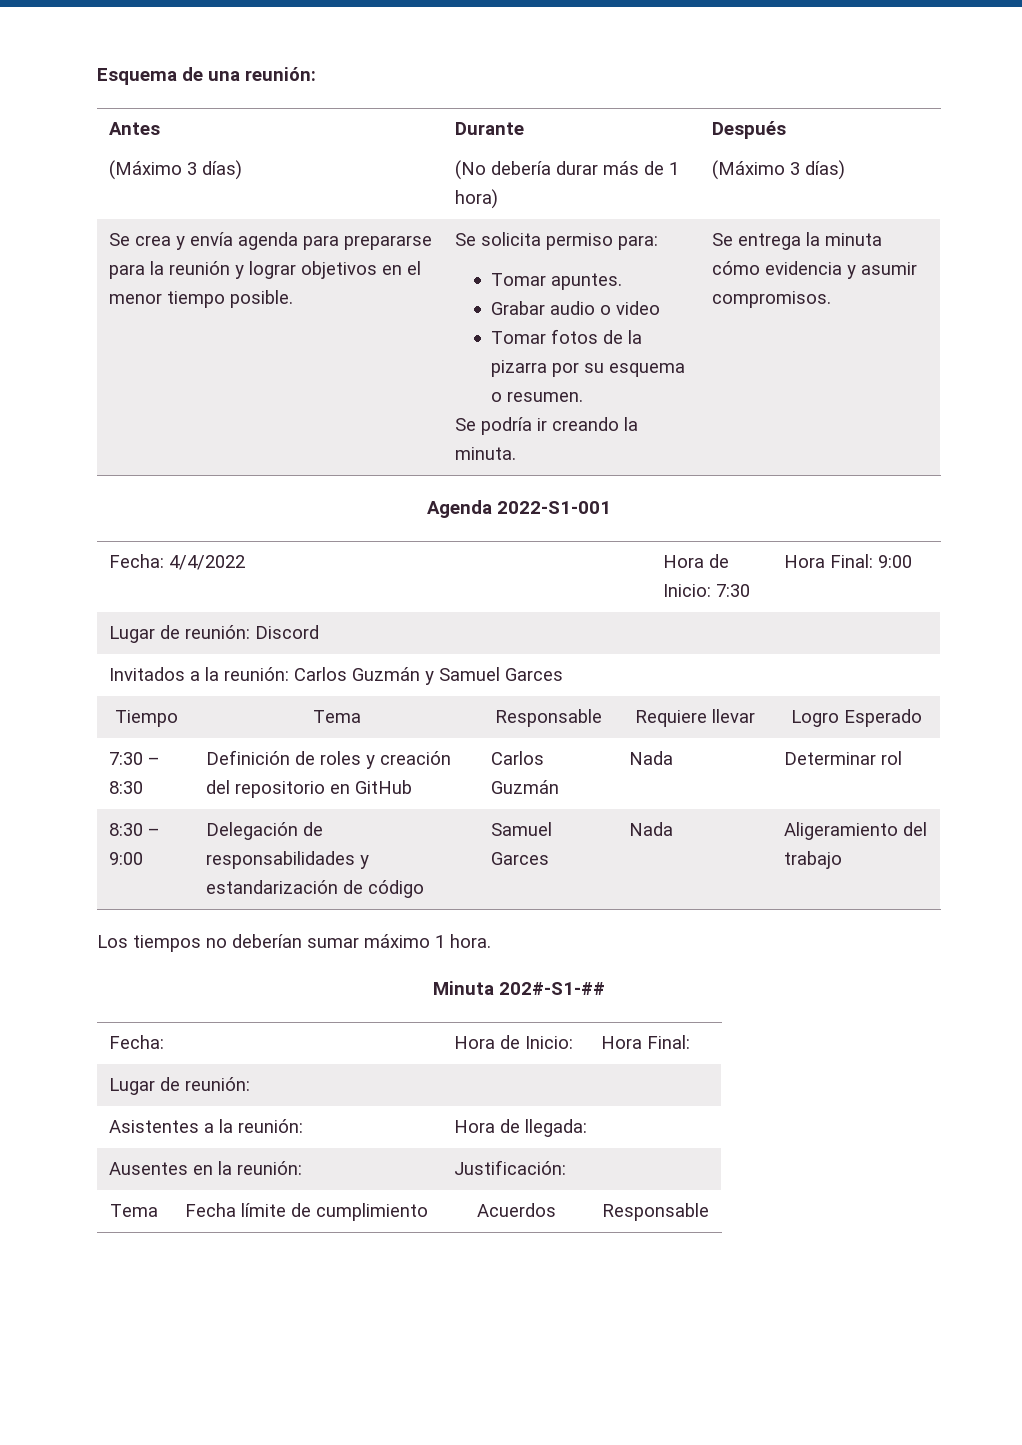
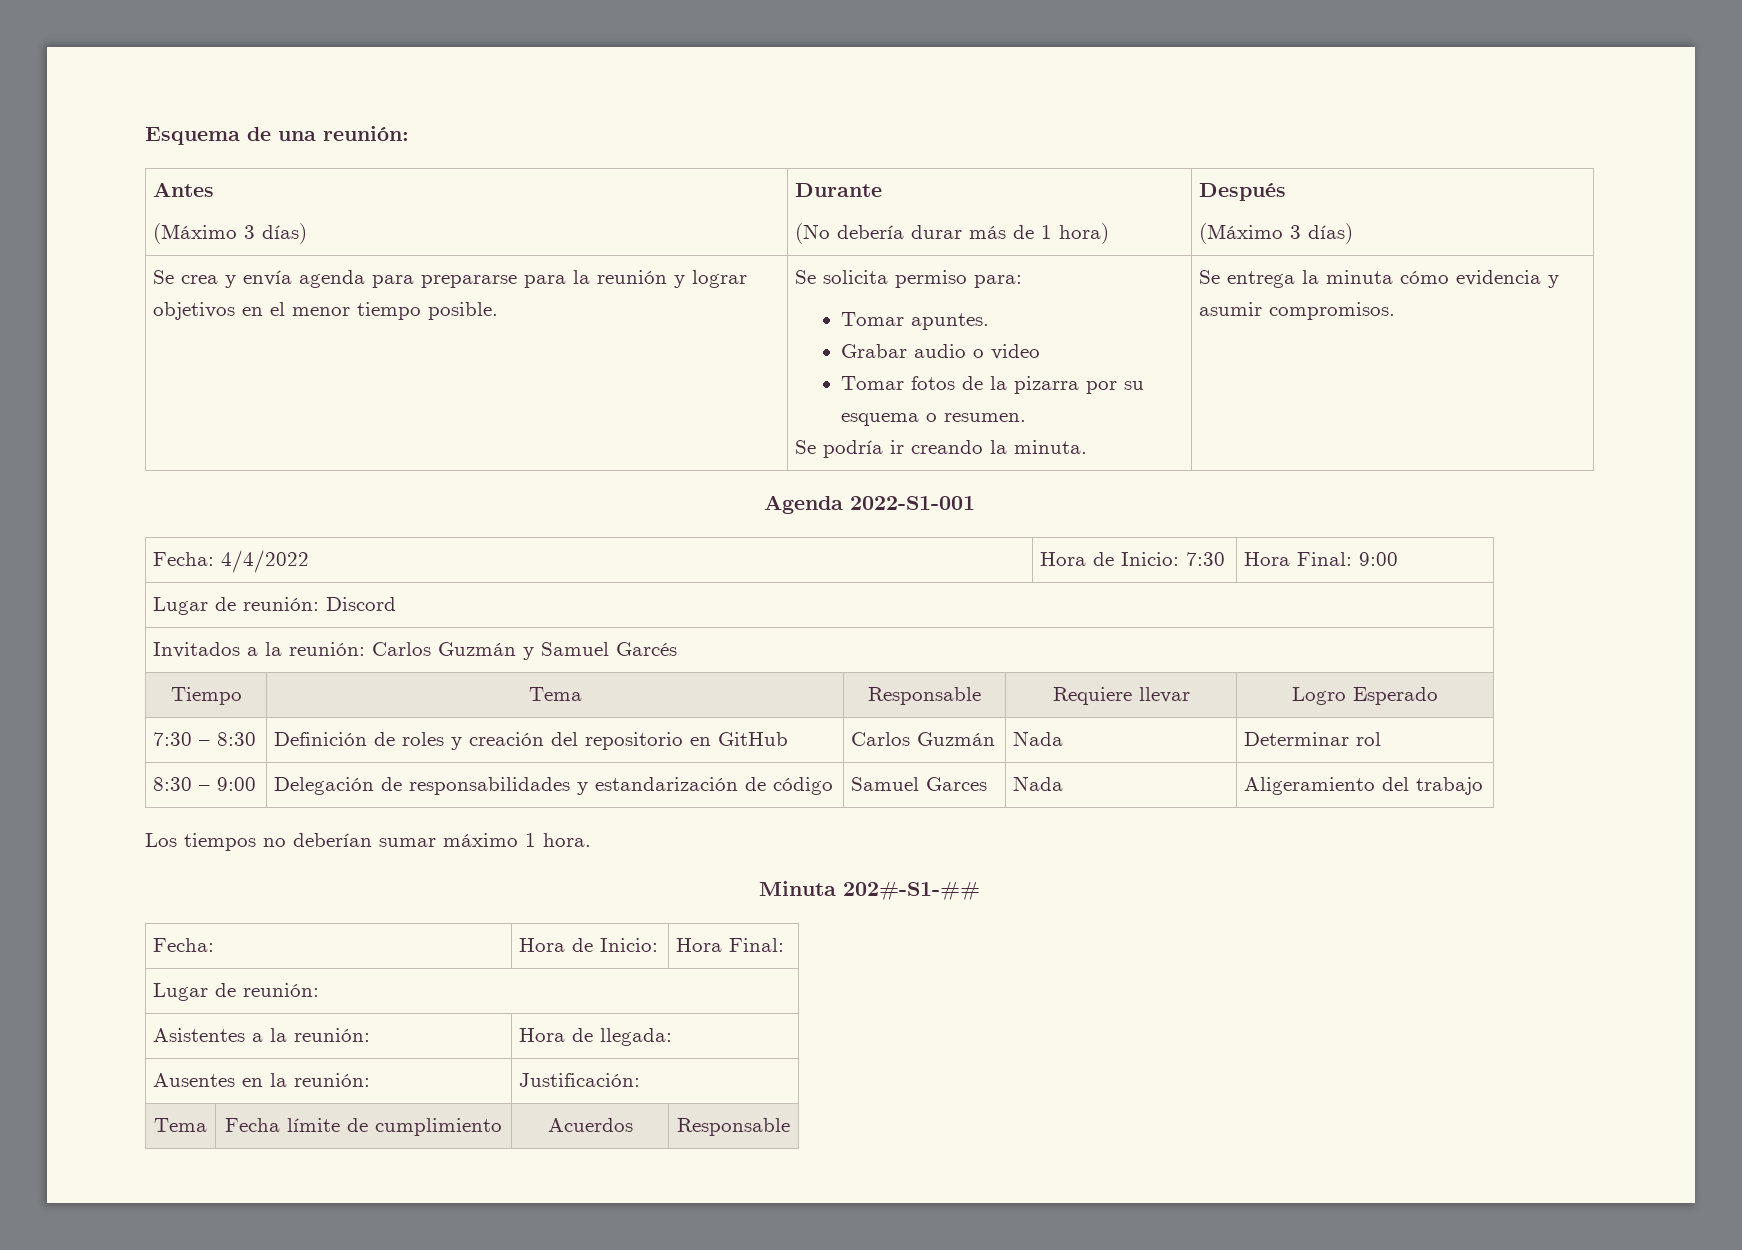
- Invitados a la reunión: Carlos Guzmán y Samuel Garces
+ Invitados a la reunión: Carlos Guzmán y Samuel Garcés

